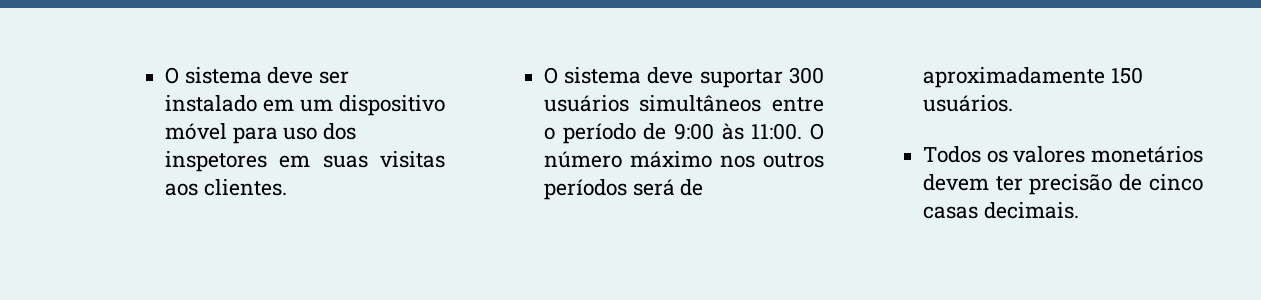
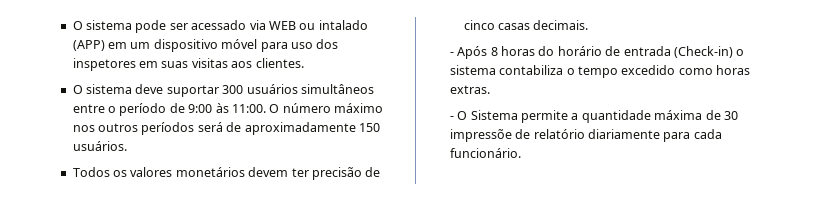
- O sistema deve ser instalado em um dispositivo móvel para uso dos inspetores em suas visitas aos clientes.
+ O sistema pode ser acessado via WEB ou intalado (APP) em um dispositivo móvel para uso dos inspetores em suas visitas aos clientes.
+ - Após 8 horas do horário de entrada (Check-in) o sistema contabiliza o tempo excedido como horas extras.
+ - O Sistema permite a quantidade máxima de 30 impressõe de relatório diariamente para cada funcionário.

